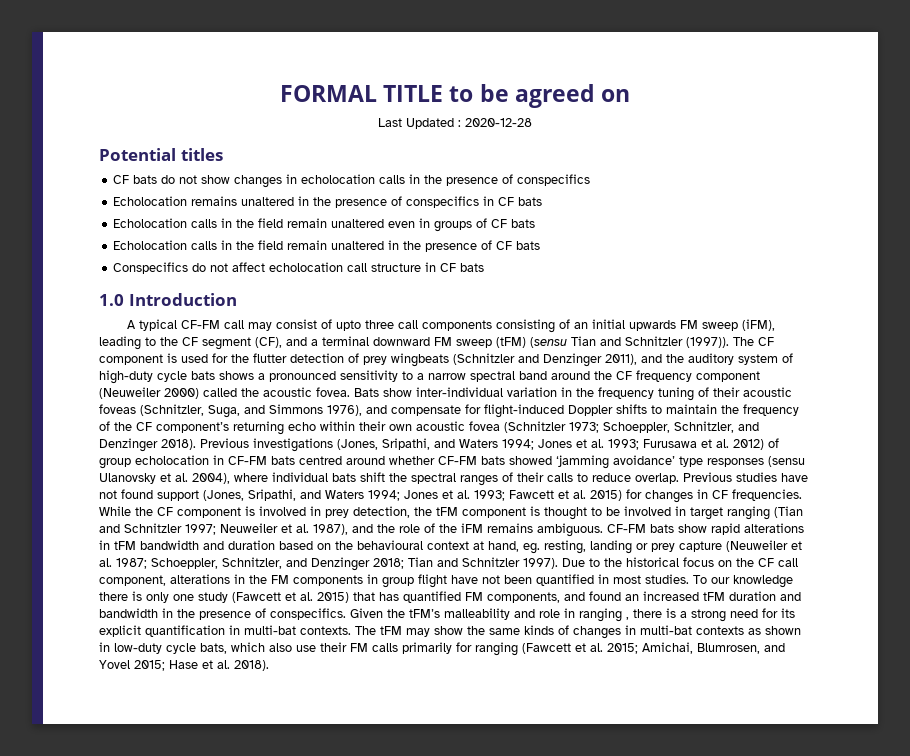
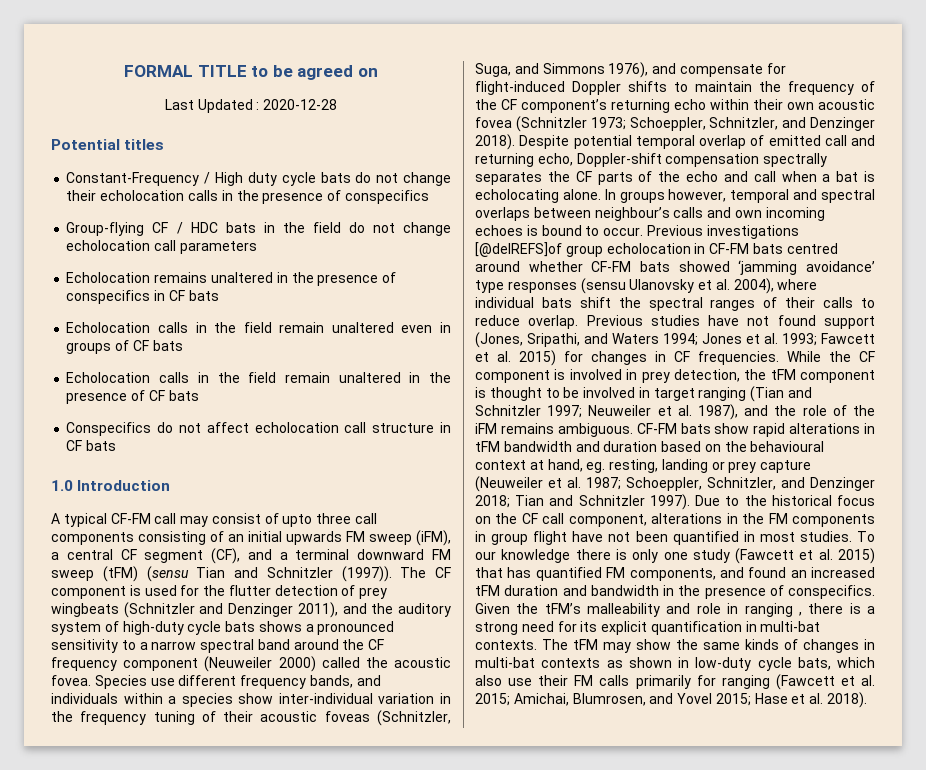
- CF bats do not show changes in echolocation calls in the presence of conspecifics
+ Constant-Frequency / High duty cycle bats do not change their echolocation calls in the presence of conspecifics
+ Group-flying CF / HDC bats in the field do not change echolocation call parameters
- A typical CF-FM call may consist of upto three call components consisting of an initial upwards FM sweep (iFM), leading to the CF segment (CF), and a terminal downward FM sweep (tFM) (sensu Tian and Schnitzler (1997)).
+ A typical CF-FM call may consist of upto three call components consisting of an initial upwards FM sweep (iFM), a central CF segment (CF), and a terminal downward FM sweep (tFM) (sensu Tian and Schnitzler (1997)).
- Bats show inter-individual variation in the frequency tuning of their acoustic foveas (Schnitzler, Suga, and Simmons 1976), and compensate for flight-induced Doppler shifts to maintain the frequency of the CF component’s returning echo within their own acoustic fovea (Schnitzler 1973; Schoeppler, Schnitzler, and Denzinger 2018).
+ Species use different frequency bands, and individuals within a species show inter-individual variation in the frequency tuning of their acoustic foveas (Schnitzler, Suga, and Simmons 1976), and compensate for flight-induced Doppler shifts to maintain the frequency of the CF component’s returning echo within their own acoustic fovea (Schnitzler 1973; Schoeppler, Schnitzler, and Denzinger 2018).
- Previous investigations (Jones, Sripathi, and Waters 1994; Jones et al. 1993; Furusawa et al. 2012) of group echolocation in CF-FM bats centred around whether CF-FM bats showed ‘jamming avoidance’ type responses (sensu Ulanovsky et al. 2004), where individual bats shift the spectral ranges of their calls to reduce overlap.
+ Despite potential temporal overlap of emitted call and returning echo, Doppler-shift compensation spectrally separates the CF parts of the echo and call when a bat is echolocating alone. In groups however, temporal and spectral overlaps between neighbour’s calls and own incoming echoes is bound to occur. Previous investigations [@delREFS]of group echolocation in CF-FM bats centred around whether CF-FM bats showed ‘jamming avoidance’ type responses (sensu Ulanovsky et al. 2004), where individual bats shift the spectral ranges of their calls to reduce overlap.

